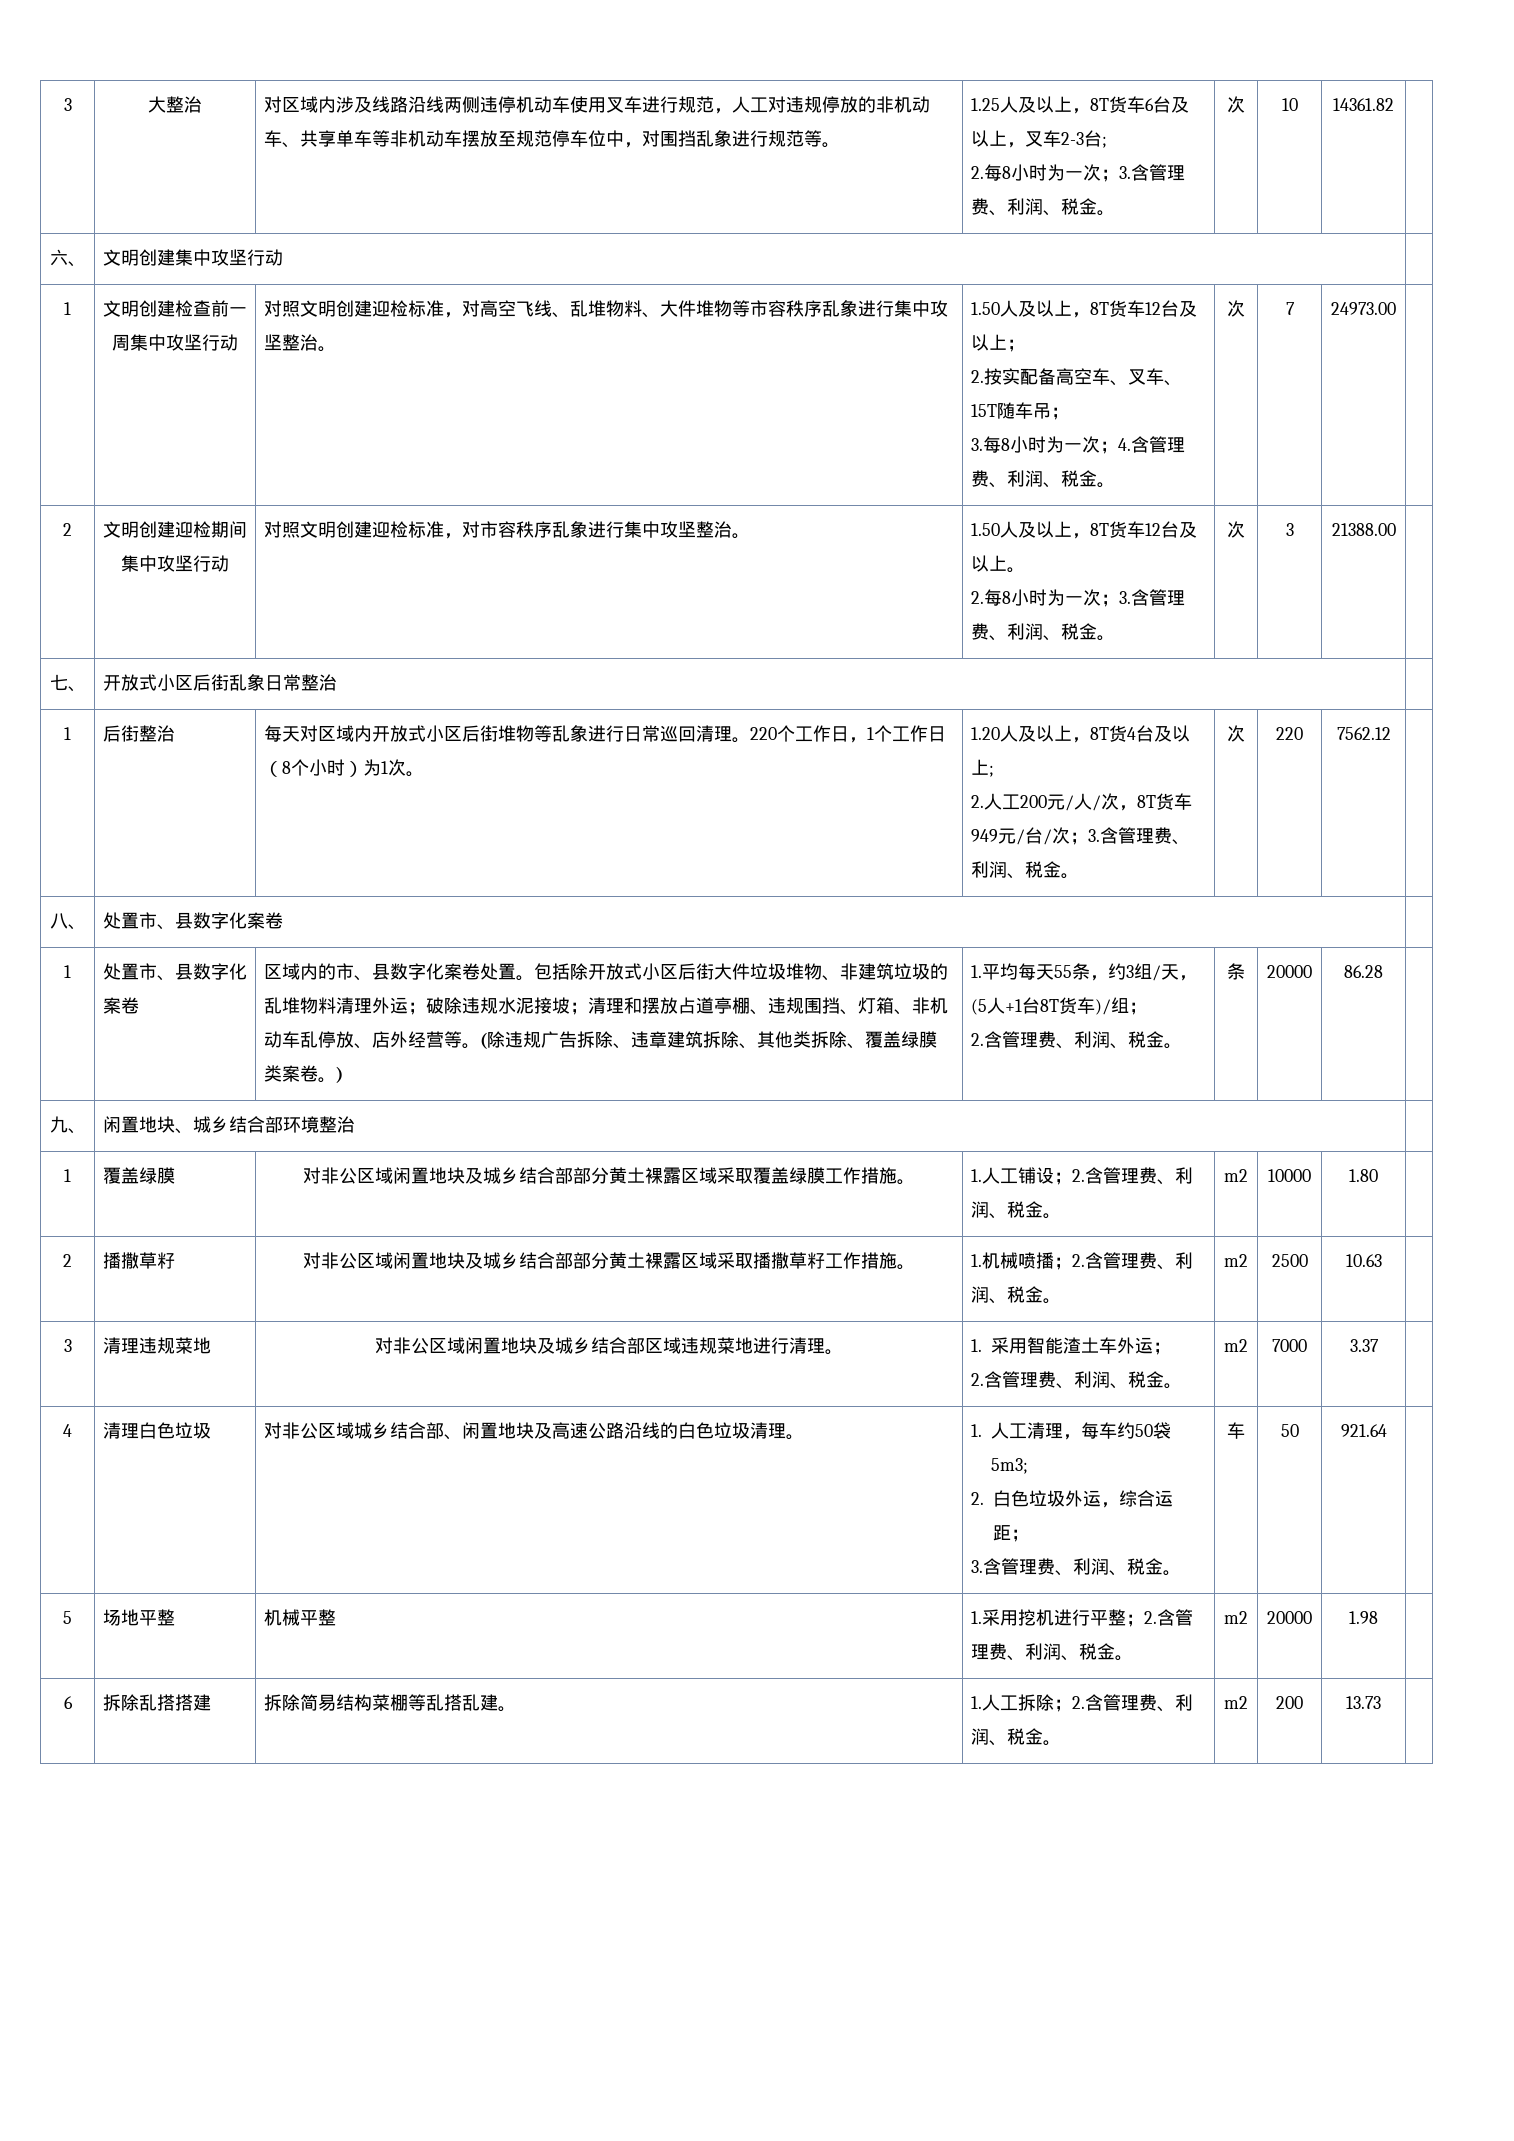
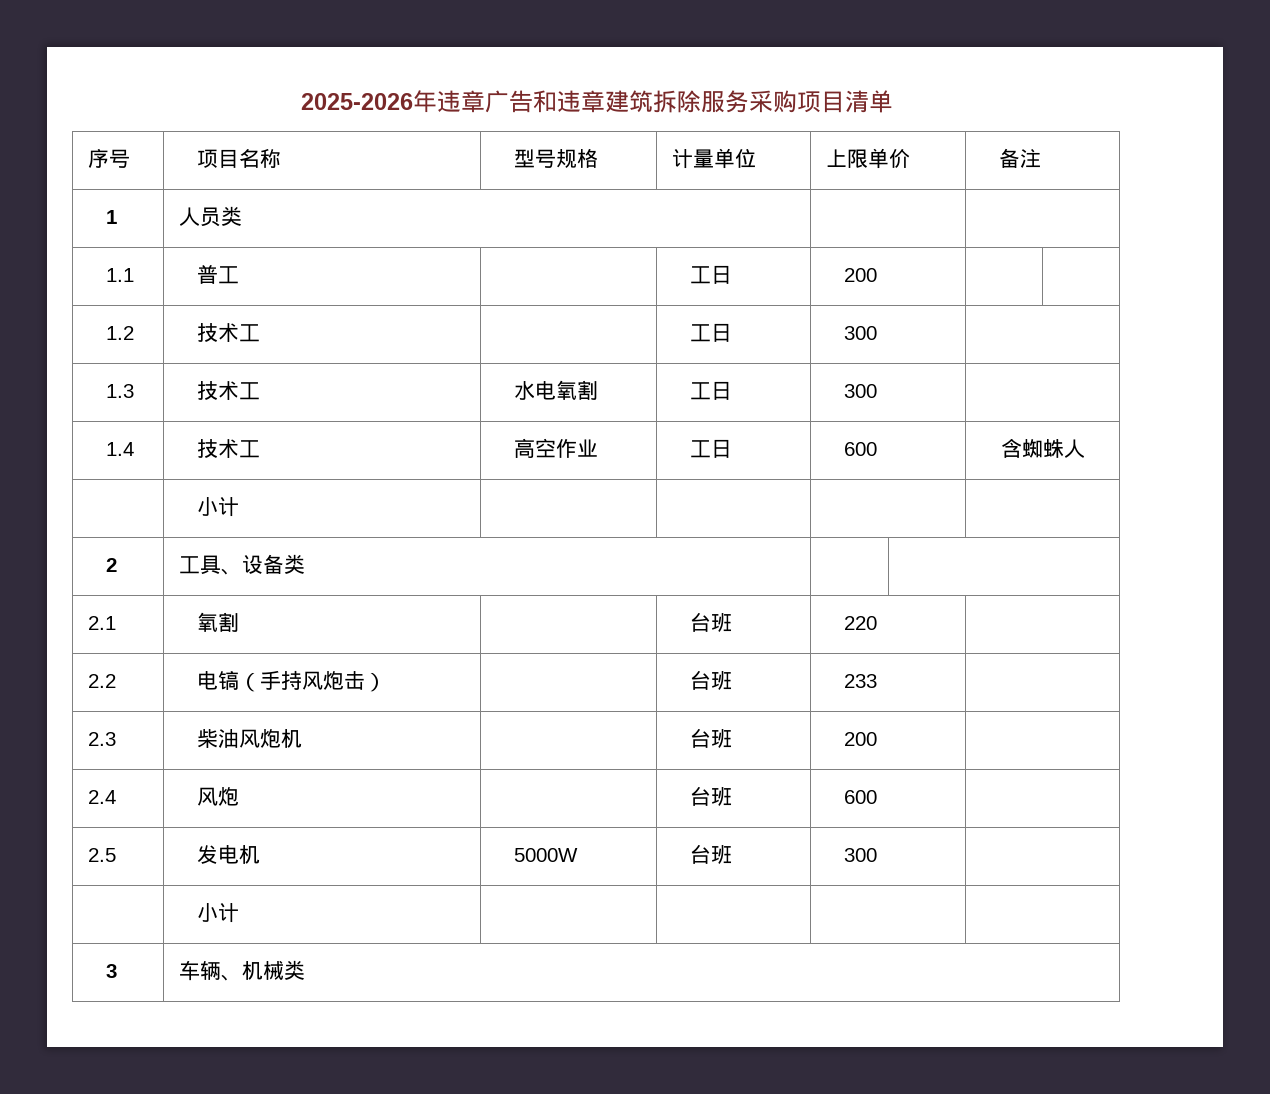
- 3 | 大整治 | 对区域内涉及线路沿线两侧违停机动车使用叉车进行规范，人工对违规停放的非机动车、共享单车等非机动车摆放至规范停车位中，对围挡乱象进行规范等。 | 1.25人及以上，8T货车6台及以上，叉车2-3台;
- 2.每8小时为一次；3.含管理费、利润、税金。 | 次 | 10 | 14361.82 |
- 六、 | 文明创建集中攻坚行动 |
- 1 | 文明创建检查前一周集中攻坚行动 | 对照文明创建迎检标准，对高空飞线、乱堆物料、大件堆物等市容秩序乱象进行集中攻坚整治。 | 1.50人及以上，8T货车12台及以上；
- 2.按实配备高空车、叉车、15T随车吊；
- 3.每8小时为一次；4.含管理费、利润、税金。 | 次 | 7 | 24973.00 |
- 2 | 文明创建迎检期间集中攻坚行动 | 对照文明创建迎检标准，对市容秩序乱象进行集中攻坚整治。 | 1.50人及以上，8T货车12台及以上。
- 2.每8小时为一次；3.含管理费、利润、税金。 | 次 | 3 | 21388.00 |
- 七、 | 开放式小区后街乱象日常整治 |
- 1 | 后街整治 | 每天对区域内开放式小区后街堆物等乱象进行日常巡回清理。220个工作日，1个工作日（8个小时）为1次。 | 1.20人及以上，8T货4台及以上;
- 2.人工200元/人/次，8T货车949元/台/次；3.含管理费、利润、税金。 | 次 | 220 | 7562.12 |
- 八、 | 处置市、县数字化案卷 |
- 1 | 处置市、县数字化案卷 | 区域内的市、县数字化案卷处置。包括除开放式小区后街大件垃圾堆物、非建筑垃圾的乱堆物料清理外运；破除违规水泥接坡；清理和摆放占道亭棚、违规围挡、灯箱、非机动车乱停放、店外经营等。(除违规广告拆除、违章建筑拆除、其他类拆除、覆盖绿膜类案卷。) | 1.平均每天55条，约3组/天，(5人+1台8T货车)/组；
- 2.含管理费、利润、税金。 | 条 | 20000 | 86.28 |
- 九、 | 闲置地块、城乡结合部环境整治 |
- 1 | 覆盖绿膜 | 对非公区域闲置地块及城乡结合部部分黄土裸露区域采取覆盖绿膜工作措施。 | 1.人工铺设；2.含管理费、利润、税金。 | m2 | 10000 | 1.80 |
- 2 | 播撒草籽 | 对非公区域闲置地块及城乡结合部部分黄土裸露区域采取播撒草籽工作措施。 | 1.机械喷播；2.含管理费、利润、税金。 | m2 | 2500 | 10.63 |
- 3 | 清理违规菜地 | 对非公区域闲置地块及城乡结合部区域违规菜地进行清理。 | 1.采用智能渣土车外运；
- 2.含管理费、利润、税金。 | m2 | 7000 | 3.37 |
- 4 | 清理白色垃圾 | 对非公区域城乡结合部、闲置地块及高速公路沿线的白色垃圾清理。 | 1.人工清理，每车约50袋5m3;
- 2.白色垃圾外运，综合运距；
- 3.含管理费、利润、税金。 | 车 | 50 | 921.64 |
- 5 | 场地平整 | 机械平整 | 1.采用挖机进行平整；2.含管理费、利润、税金。 | m2 | 20000 | 1.98 |
- 6 | 拆除乱搭搭建 | 拆除简易结构菜棚等乱搭乱建。 | 1.人工拆除；2.含管理费、利润、税金。 | m2 | 200 | 13.73 |
+ 2025-2026年违章广告和违章建筑拆除服务采购项目清单
+ 序号 | 项目名称 | 型号规格 | 计量单位 | 上限单价 | 备注
+ 1 | 人员类 | |
+ 1.1 | 普工 | | 工日 | 200 | |
+ 1.2 | 技术工 | | 工日 | 300 |
+ 1.3 | 技术工 | 水电氧割 | 工日 | 300 |
+ 1.4 | 技术工 | 高空作业 | 工日 | 600 | 含蜘蛛人
+ | 小计 | | | |
+ 2 | 工具、设备类 | |
+ 2.1 | 氧割 | | 台班 | 220 |
+ 2.2 | 电镐（手持风炮击） | | 台班 | 233 |
+ 2.3 | 柴油风炮机 | | 台班 | 200 |
+ 2.4 | 风炮 | | 台班 | 600 |
+ 2.5 | 发电机 | 5000W | 台班 | 300 |
+ | 小计 | | | |
+ 3 | 车辆、机械类

